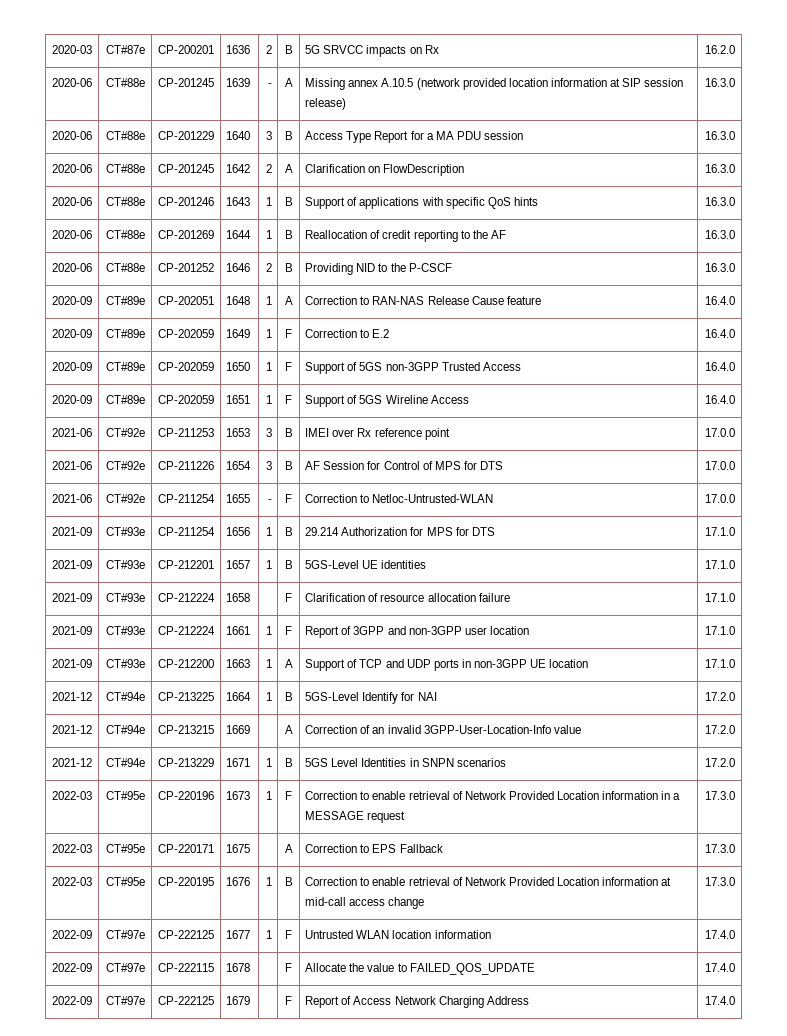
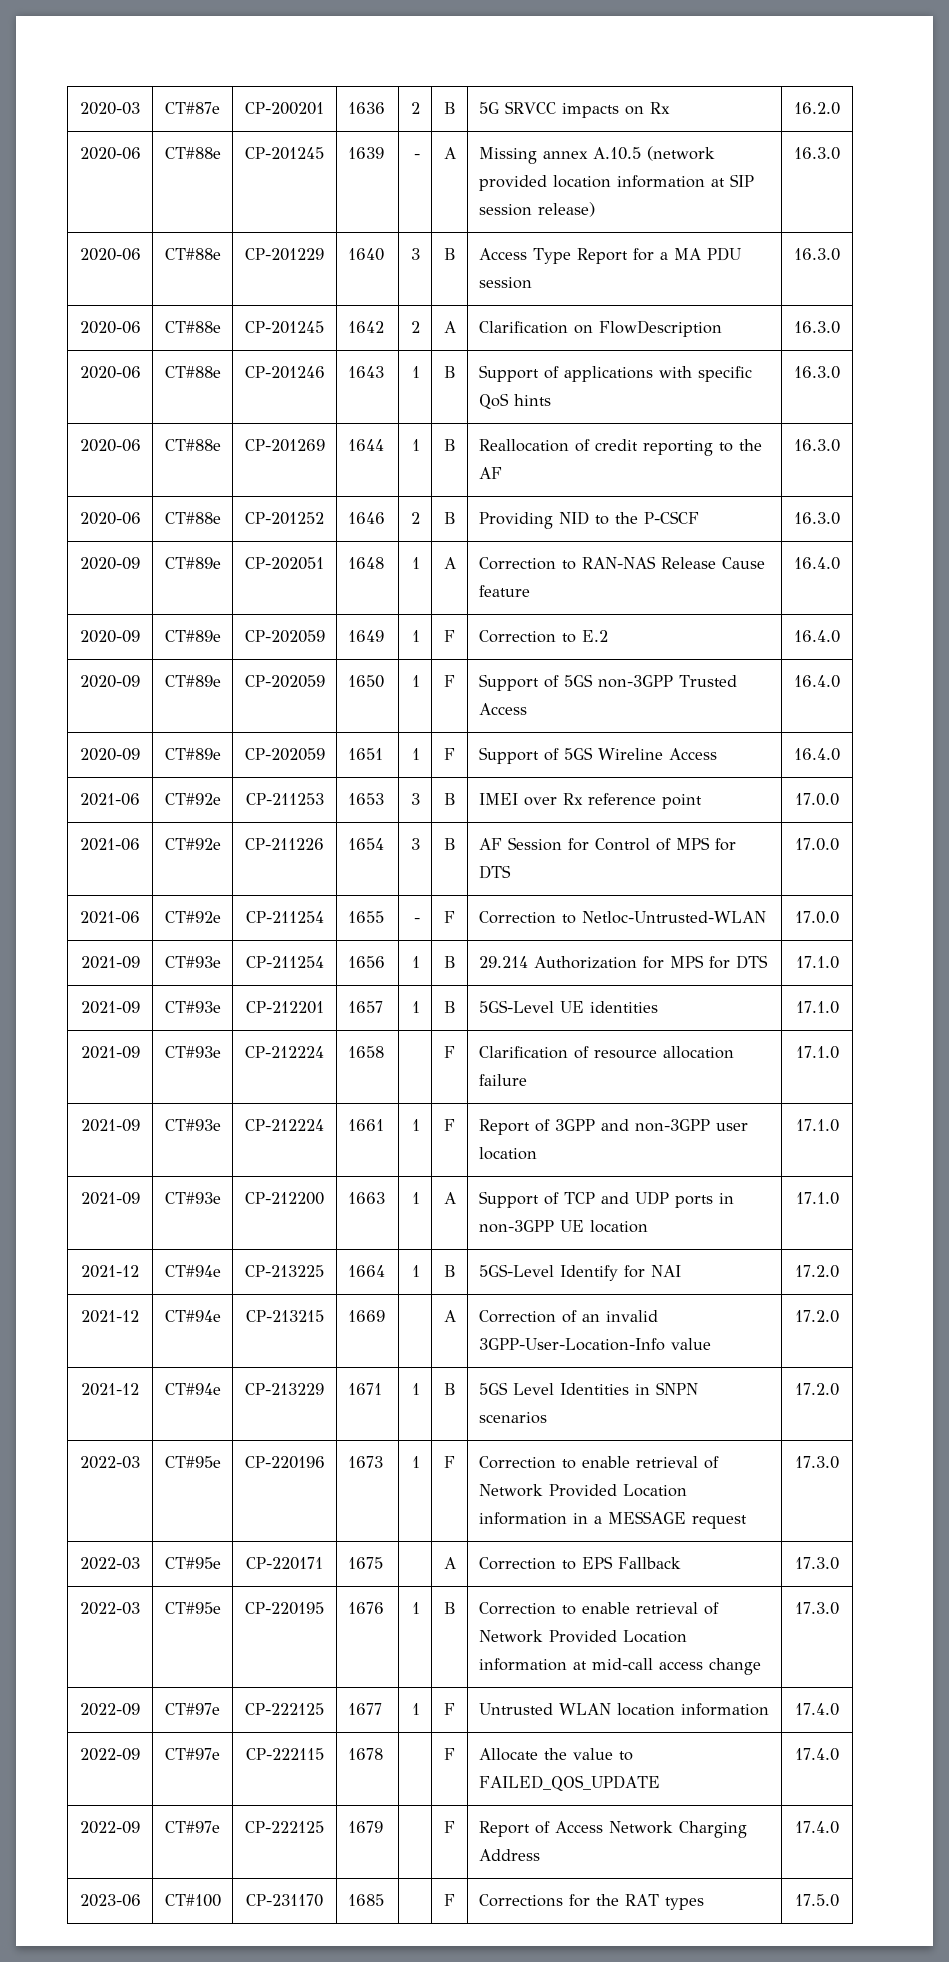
+ 2023-06 | CT#100 | CP-231170 | 1685 | | F | Corrections for the RAT types | 17.5.0

